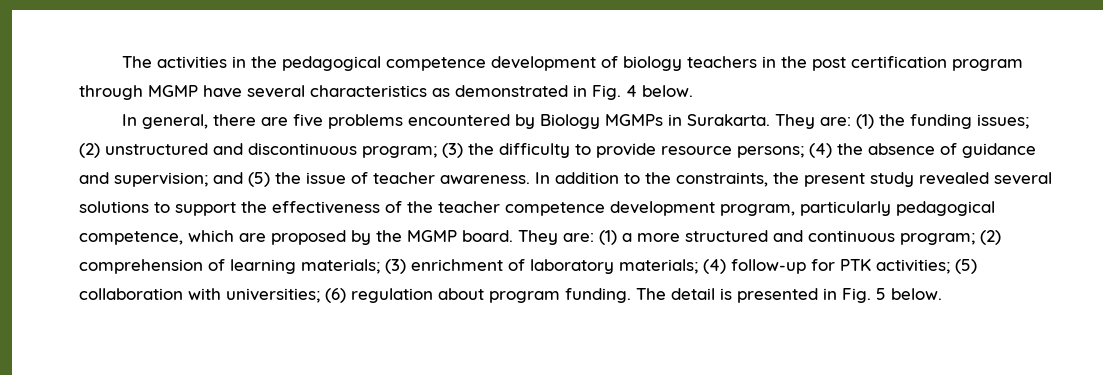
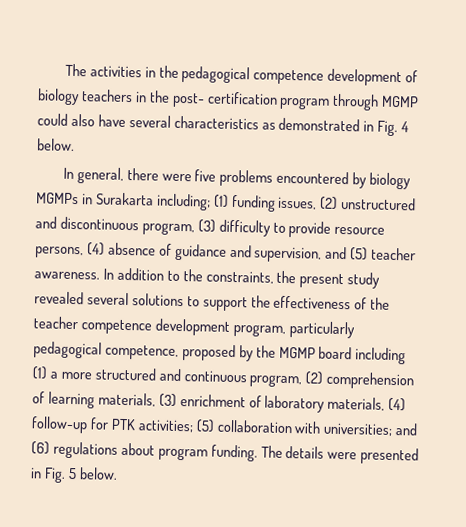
- The activities in the pedagogical competence development of biology teachers in the post certification program through MGMP have several characteristics as demonstrated in Fig. 4 below.
+ The activities in the pedagogical competence development of biology teachers in the post- certification program through MGMP could also have several characteristics as demonstrated in Fig. 4 below.
- In general, there are five problems encountered by Biology MGMPs in Surakarta. They are: (1) the funding issues; (2) unstructured and discontinuous program; (3) the difficulty to provide resource persons; (4) the absence of guidance and supervision; and (5) the issue of teacher awareness.
+ In general, there were five problems encountered by biology MGMPs in Surakarta including; (1) funding issues, (2) unstructured and discontinuous program, (3) difficulty to provide resource persons, (4) absence of guidance and supervision, and (5) teacher awareness.
- In addition to the constraints, the present study revealed several solutions to support the effectiveness of the teacher competence development program, particularly pedagogical competence, which are proposed by the MGMP board. They are: (1) a more structured and continuous program; (2) comprehension of learning materials; (3) enrichment of laboratory materials; (4) follow-up for PTK activities; (5) collaboration with universities; (6) regulation about program funding.
+ In addition to the constraints, the present study revealed several solutions to support the effectiveness of the teacher competence development program, particularly pedagogical competence, proposed by the MGMP board including (1) a more structured and continuous program, (2) comprehension of learning materials, (3) enrichment of laboratory materials, (4) follow-up for PTK activities; (5) collaboration with universities; and (6) regulations about program funding.
- The detail is presented in Fig. 5 below.
+ The details were presented in Fig. 5 below.

